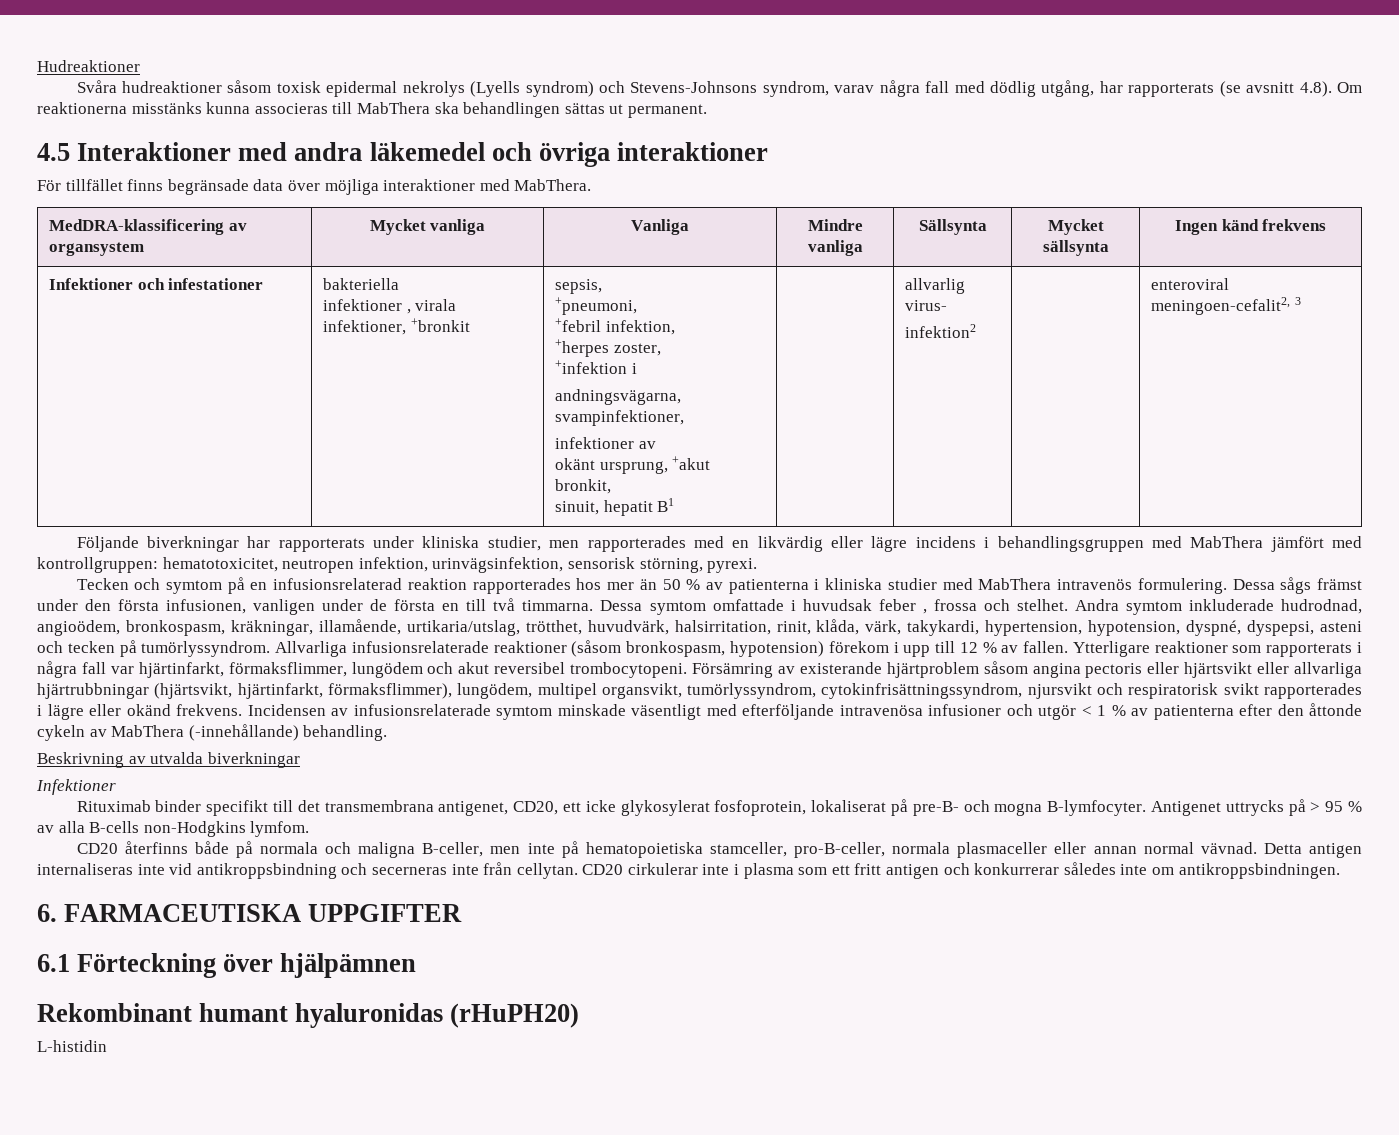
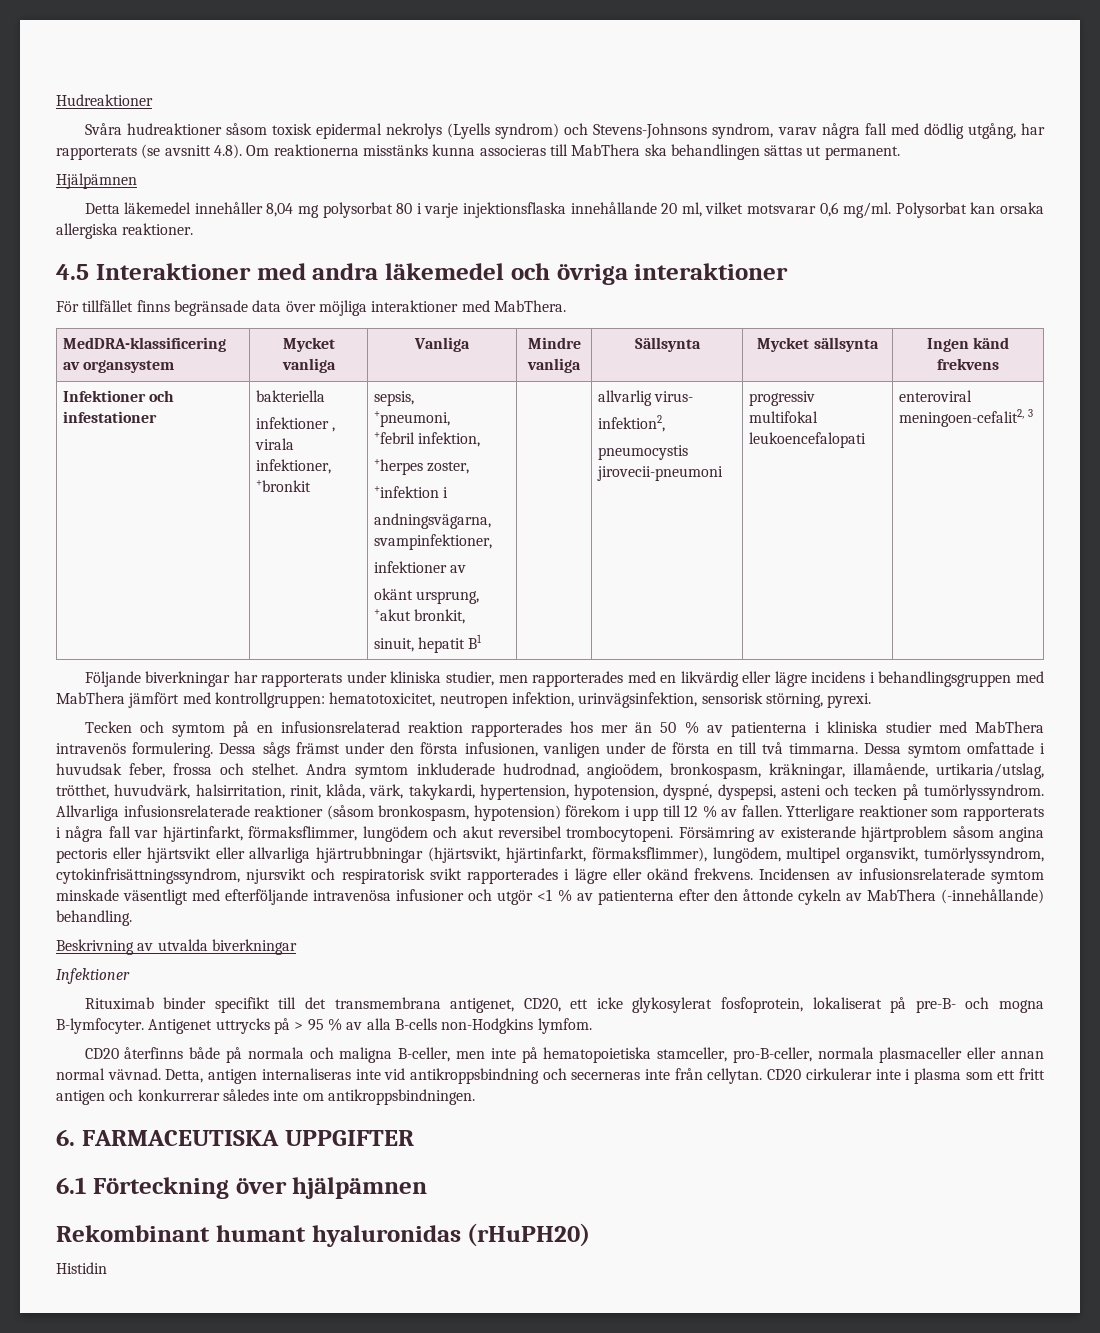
+ Hjälpämnen
+ Detta läkemedel innehåller 8,04 mg polysorbat 80 i varje injektionsflaska innehållande 20 ml, vilket motsvarar 0,6 mg/ml. Polysorbat kan orsaka allergiska reaktioner.
  Infektioner och infestationer | bakteriella
  infektioner , virala infektioner, +bronkit | sepsis,
  +pneumoni,
  +febril infektion,
  +herpes zoster,
  +infektion i
  andningsvägarna, svampinfektioner,
  infektioner av
  okänt ursprung, +akut bronkit,
  sinuit, hepatit B1 | | allvarlig virus-
- infektion2 | | enteroviral meningoen-cefalit2, 3
+ infektion2,
+ pneumocystis jirovecii-pneumoni | progressiv multifokal leukoencefalopati | enteroviral meningoen-cefalit2, 3
- Dessa symtom omfattade i huvudsak feber , frossa och stelhet.
+ Dessa symtom omfattade i huvudsak feber, frossa och stelhet.
- Incidensen av infusionsrelaterade symtom minskade väsentligt med efterföljande intravenösa infusioner och utgör < 1 % av patienterna efter den åttonde cykeln av MabThera (-innehållande) behandling.
+ Incidensen av infusionsrelaterade symtom minskade väsentligt med efterföljande intravenösa infusioner och utgör <1 % av patienterna efter den åttonde cykeln av MabThera (-innehållande) behandling.
- Detta antigen internaliseras inte vid antikroppsbindning och secerneras inte från cellytan.
+ Detta, antigen internaliseras inte vid antikroppsbindning och secerneras inte från cellytan.
- L-histidin
+ Histidin

